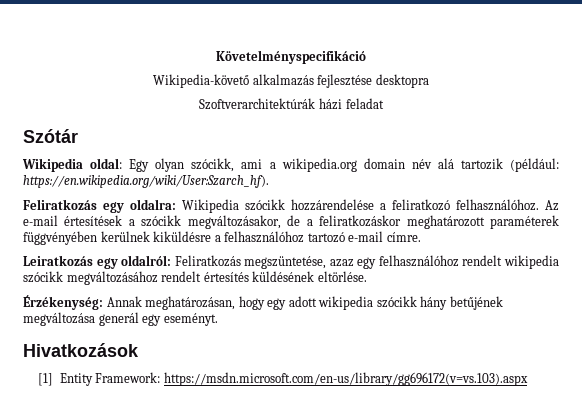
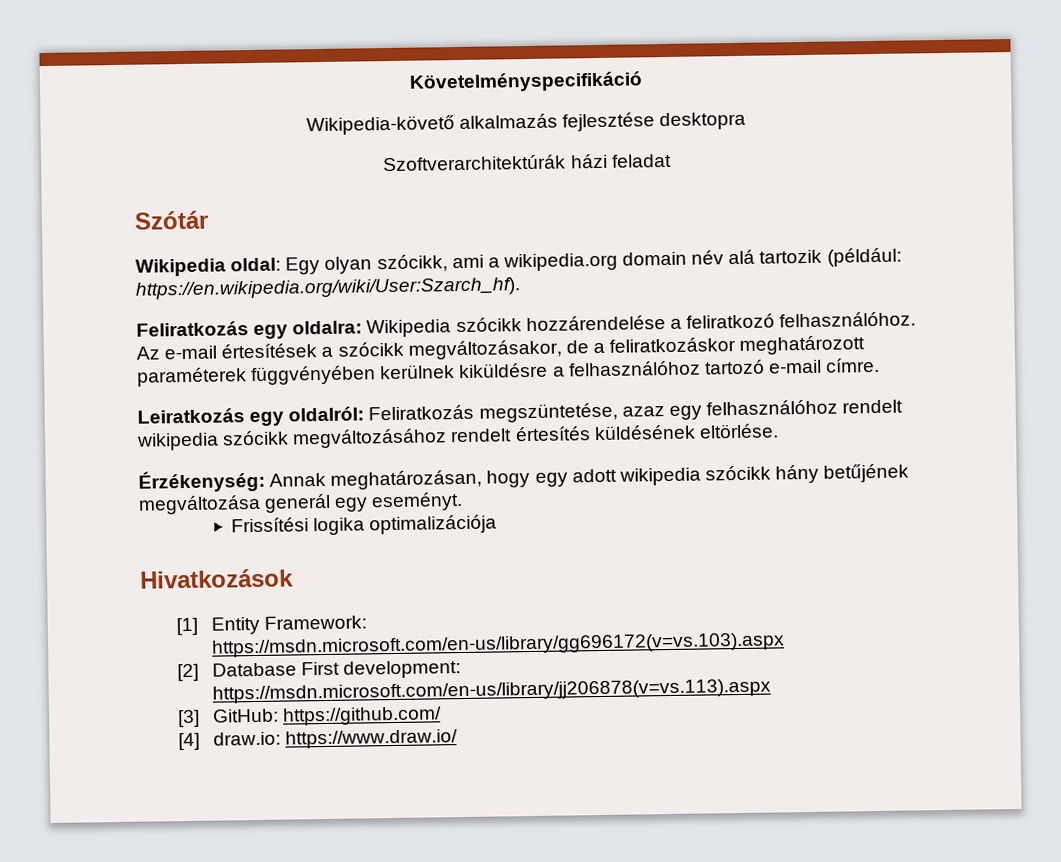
+ Frissítési logika optimalizációja
+ [2] Database First development: https://msdn.microsoft.com/en-us/library/jj206878(v=vs.113).aspx
+ [3] GitHub: https://github.com/
+ [4] draw.io: https://www.draw.io/

